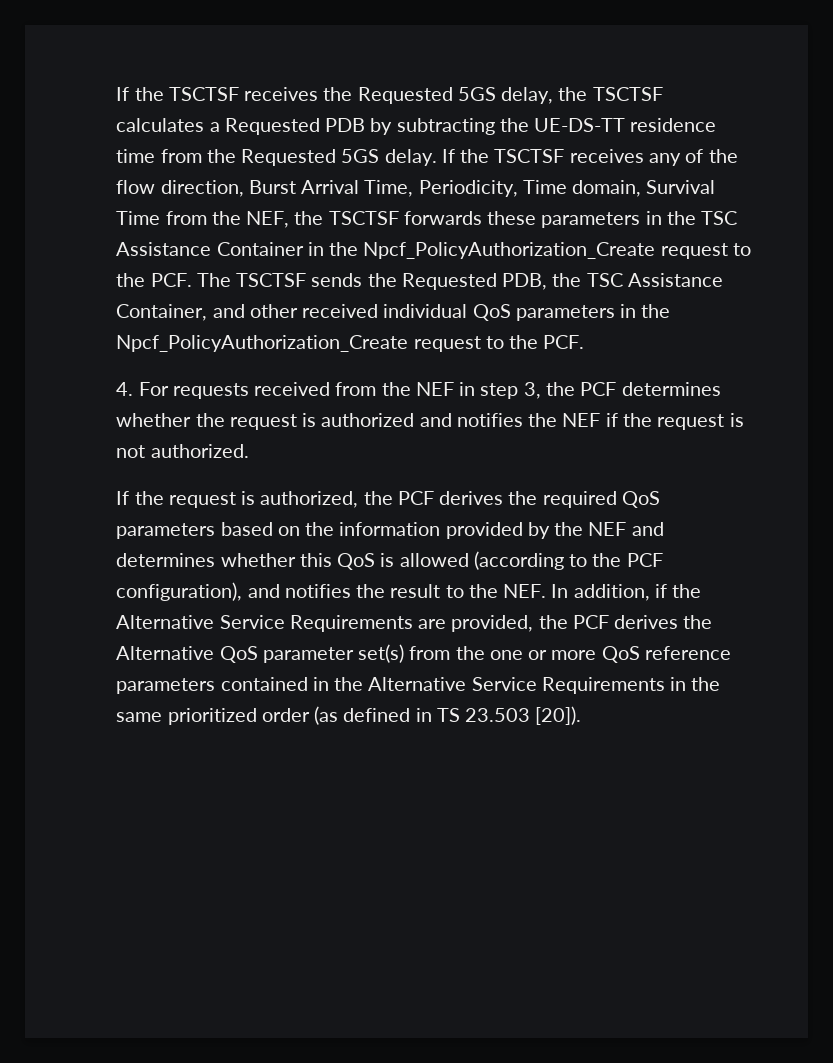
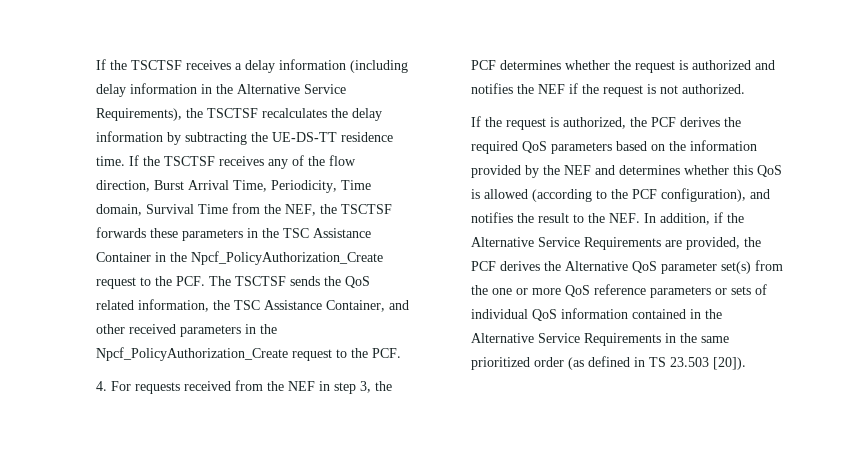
- If the TSCTSF receives the Requested 5GS delay, the TSCTSF calculates a Requested PDB by subtracting the UE-DS-TT residence time from the Requested 5GS delay.
+ If the TSCTSF receives a delay information (including delay information in the Alternative Service Requirements), the TSCTSF recalculates the delay information by subtracting the UE-DS-TT residence time.
- If the TSCTSF receives any of the flow direction, Burst Arrival Time, Periodicity, Time domain, Survival Time from the NEF, the TSCTSF forwards these parameters in the TSC Assistance Container in the Npcf_PolicyAuthorization_Create request to the PCF. The TSCTSF sends the Requested PDB, the TSC Assistance Container, and other received individual QoS parameters in the Npcf_PolicyAuthorization_Create request to the PCF.
+ If the TSCTSF receives any of the flow direction, Burst Arrival Time, Periodicity, Time domain, Survival Time from the NEF, the TSCTSF forwards these parameters in the TSC Assistance Container in the Npcf_PolicyAuthorization_Create request to the PCF. The TSCTSF sends the QoS related information, the TSC Assistance Container, and other received parameters in the Npcf_PolicyAuthorization_Create request to the PCF.
- If the request is authorized, the PCF derives the required QoS parameters based on the information provided by the NEF and determines whether this QoS is allowed (according to the PCF configuration), and notifies the result to the NEF. In addition, if the Alternative Service Requirements are provided, the PCF derives the Alternative QoS parameter set(s) from the one or more QoS reference parameters contained in the Alternative Service Requirements in the same prioritized order (as defined in TS 23.503 [20]).
+ If the request is authorized, the PCF derives the required QoS parameters based on the information provided by the NEF and determines whether this QoS is allowed (according to the PCF configuration), and notifies the result to the NEF. In addition, if the Alternative Service Requirements are provided, the PCF derives the Alternative QoS parameter set(s) from the one or more QoS reference parameters or sets of individual QoS information contained in the Alternative Service Requirements in the same prioritized order (as defined in TS 23.503 [20]).

